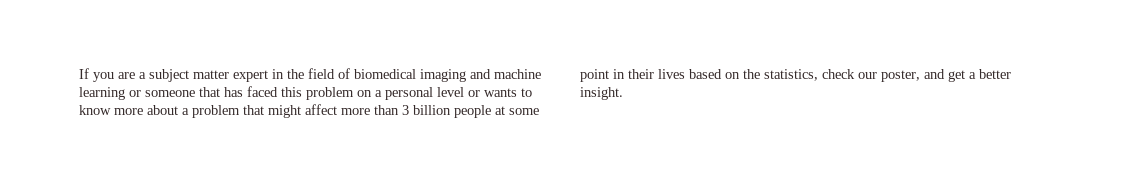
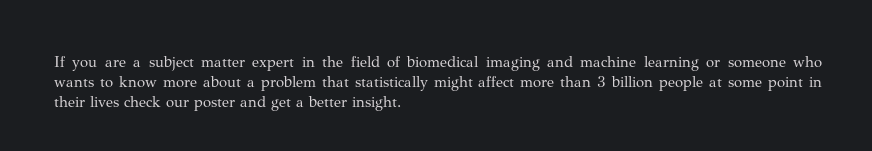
- If you are a subject matter expert in the field of biomedical imaging and machine learning or someone that has faced this problem on a personal level or wants to know more about a problem that might affect more than 3 billion people at some point in their lives based on the statistics, check our poster, and get a better insight.
+ If you are a subject matter expert in the field of biomedical imaging and machine learning or someone who wants to know more about a problem that statistically might affect more than 3 billion people at some point in their lives check our poster and get a better insight.

